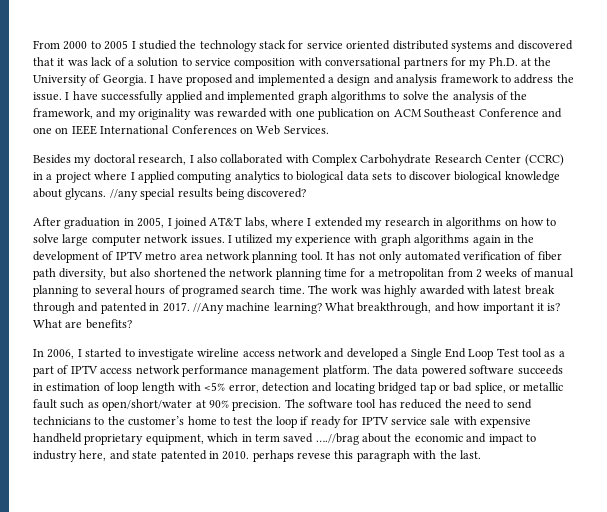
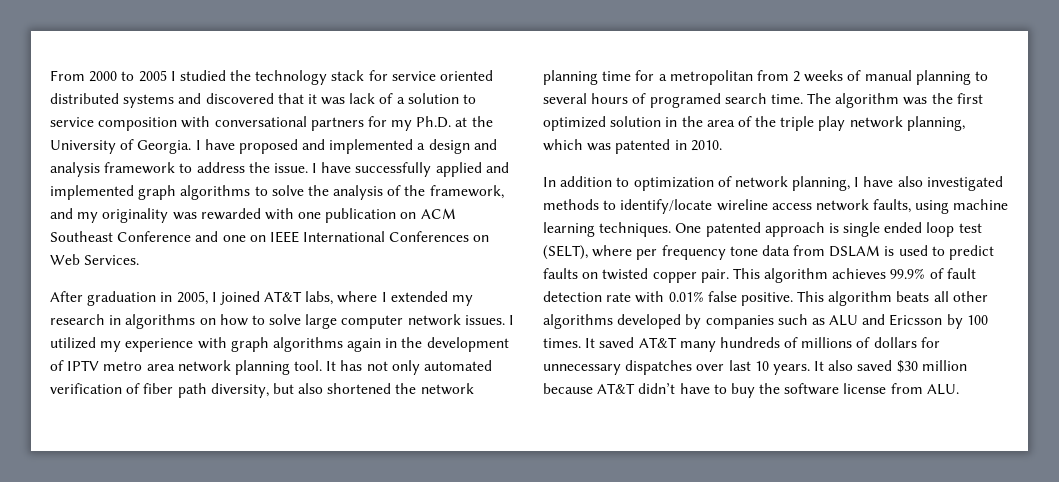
- Besides my doctoral research, I also collaborated with Complex Carbohydrate Research Center (CCRC) in a project where I applied computing analytics to biological data sets to discover biological knowledge about glycans. //any special results being discovered?
- The work was highly awarded with latest break through and patented in 2017. //Any machine learning? What breakthrough, and how important it is? What are benefits?
- In 2006, I started to investigate wireline access network and developed a Single End Loop Test tool as a part of IPTV access network performance management platform. The data powered software succeeds in estimation of loop length with <5% error, detection and locating bridged tap or bad splice, or metallic fault such as open/short/water at 90% precision. The software tool has reduced the need to send technicians to the customer’s home to test the loop if ready for IPTV service sale with expensive handheld proprietary equipment, which in term saved ….//brag about the economic and impact to industry here, and state patented in 2010. perhaps revese this paragraph with the last.
+ The algorithm was the first optimized solution in the area of the triple play network planning, which was patented in 2010.
+ In addition to optimization of network planning, I have also investigated methods to identify/locate wireline access network faults, using machine learning techniques. One patented approach is single ended loop test (SELT), where per frequency tone data from DSLAM is used to predict faults on twisted copper pair. This algorithm achieves 99.9% of fault detection rate with 0.01% false positive. This algorithm beats all other algorithms developed by companies such as ALU and Ericsson by 100 times. It saved AT&T many hundreds of millions of dollars for unnecessary dispatches over last 10 years. It also saved $30 million because AT&T didn’t have to buy the software license from ALU.

